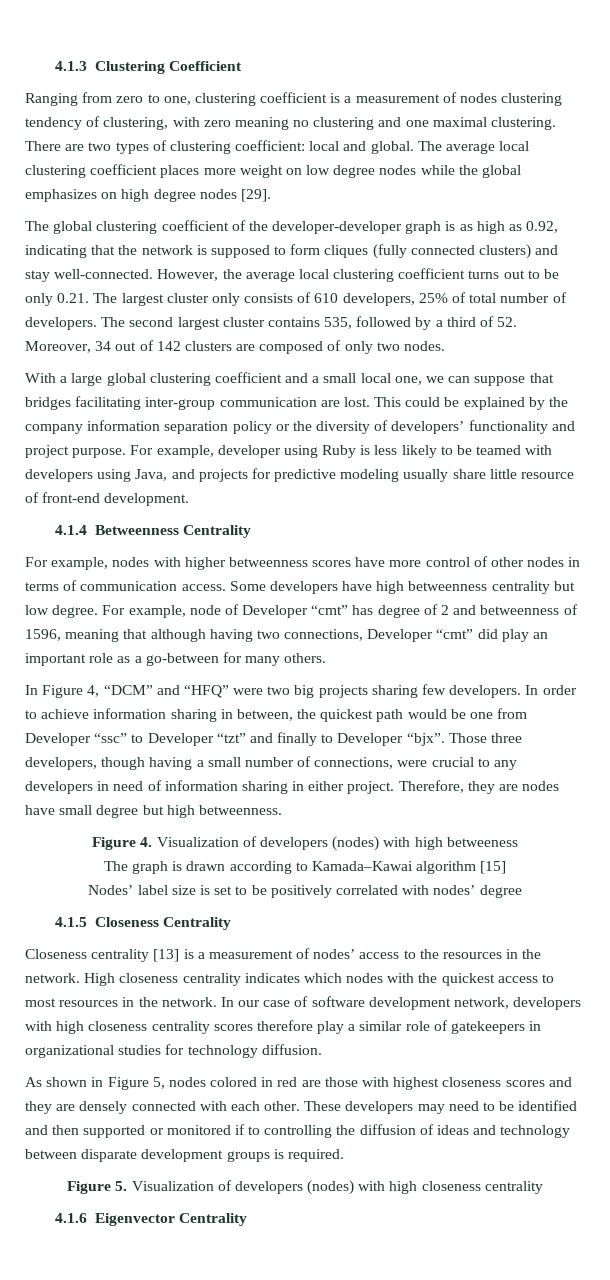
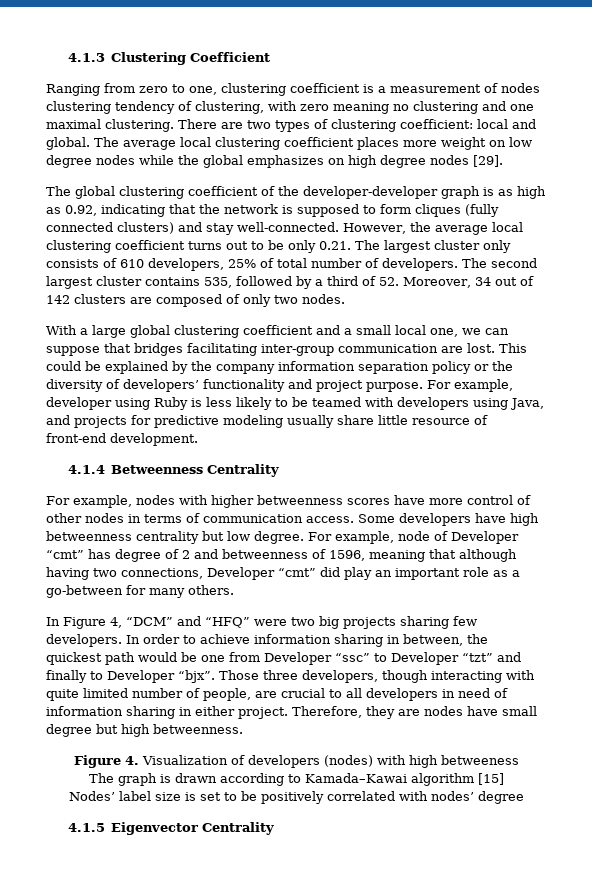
- Those three developers, though having a small number of connections, were crucial to any developers in need of information sharing in either project.
+ Those three developers, though interacting with quite limited number of people, are crucial to all developers in need of information sharing in either project.
- 4.1.5 Closeness Centrality
- Closeness centrality [13] is a measurement of nodes’ access to the resources in the network. High closeness centrality indicates which nodes with the quickest access to most resources in the network. In our case of software development network, developers with high closeness centrality scores therefore play a similar role of gatekeepers in organizational studies for technology diffusion.
- As shown in Figure 5, nodes colored in red are those with highest closeness scores and they are densely connected with each other. These developers may need to be identified and then supported or monitored if to controlling the diffusion of ideas and technology between disparate development groups is required.
- Figure 5. Visualization of developers (nodes) with high closeness centrality
- 4.1.6 Eigenvector Centrality
+ 4.1.5 Eigenvector Centrality

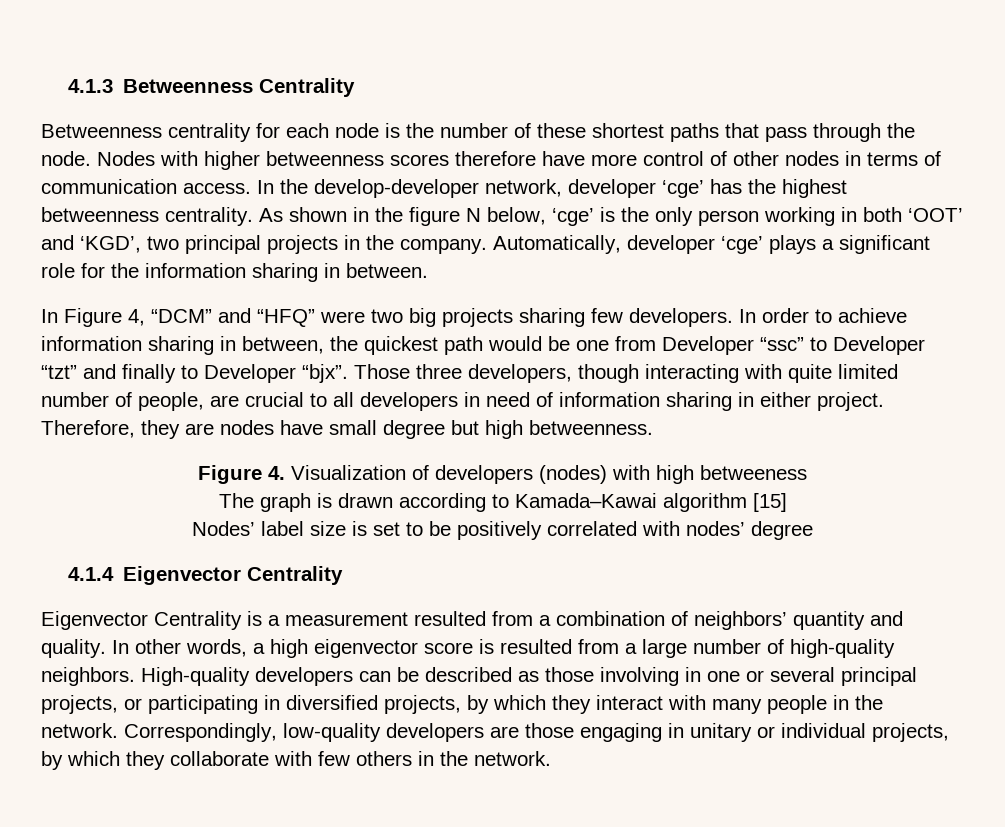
- 4.1.3 Clustering Coefficient
- Ranging from zero to one, clustering coefficient is a measurement of nodes clustering tendency of clustering, with zero meaning no clustering and one maximal clustering. There are two types of clustering coefficient: local and global. The average local clustering coefficient places more weight on low degree nodes while the global emphasizes on high degree nodes [29].
- The global clustering coefficient of the developer-developer graph is as high as 0.92, indicating that the network is supposed to form cliques (fully connected clusters) and stay well-connected. However, the average local clustering coefficient turns out to be only 0.21. The largest cluster only consists of 610 developers, 25% of total number of developers. The second largest cluster contains 535, followed by a third of 52. Moreover, 34 out of 142 clusters are composed of only two nodes.
- With a large global clustering coefficient and a small local one, we can suppose that bridges facilitating inter-group communication are lost. This could be explained by the company information separation policy or the diversity of developers’ functionality and project purpose. For example, developer using Ruby is less likely to be teamed with developers using Java, and projects for predictive modeling usually share little resource of front-end development.
- 4.1.4 Betweenness Centrality
- For example, nodes with higher betweenness scores have more control of other nodes in terms of communication access.
+ 4.1.3 Betweenness Centrality
+ Betweenness centrality for each node is the number of these shortest paths that pass through the node. Nodes with higher betweenness scores therefore have more control of other nodes in terms of communication access.
- Some developers have high betweenness centrality but low degree. For example, node of Developer “cmt” has degree of 2 and betweenness of 1596, meaning that although having two connections, Developer “cmt” did play an important role as a go-between for many others.
+ In the develop-developer network, developer ‘cge’ has the highest betweenness centrality. As shown in the figure N below, ‘cge’ is the only person working in both ‘OOT’ and ‘KGD’, two principal projects in the company. Automatically, developer ‘cge’ plays a significant role for the information sharing in between.
- 4.1.5 Eigenvector Centrality
+ 4.1.4 Eigenvector Centrality
+ Eigenvector Centrality is a measurement resulted from a combination of neighbors’ quantity and quality. In other words, a high eigenvector score is resulted from a large number of high-quality neighbors. High-quality developers can be described as those involving in one or several principal projects, or participating in diversified projects, by which they interact with many people in the network. Correspondingly, low-quality developers are those engaging in unitary or individual projects, by which they collaborate with few others in the network.

